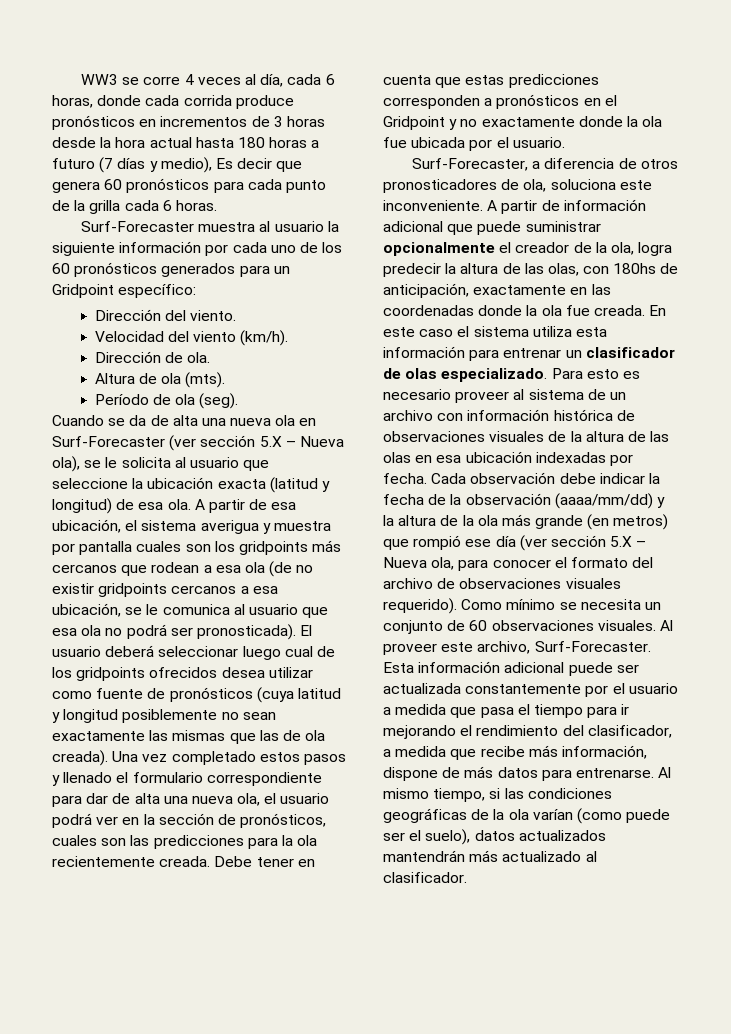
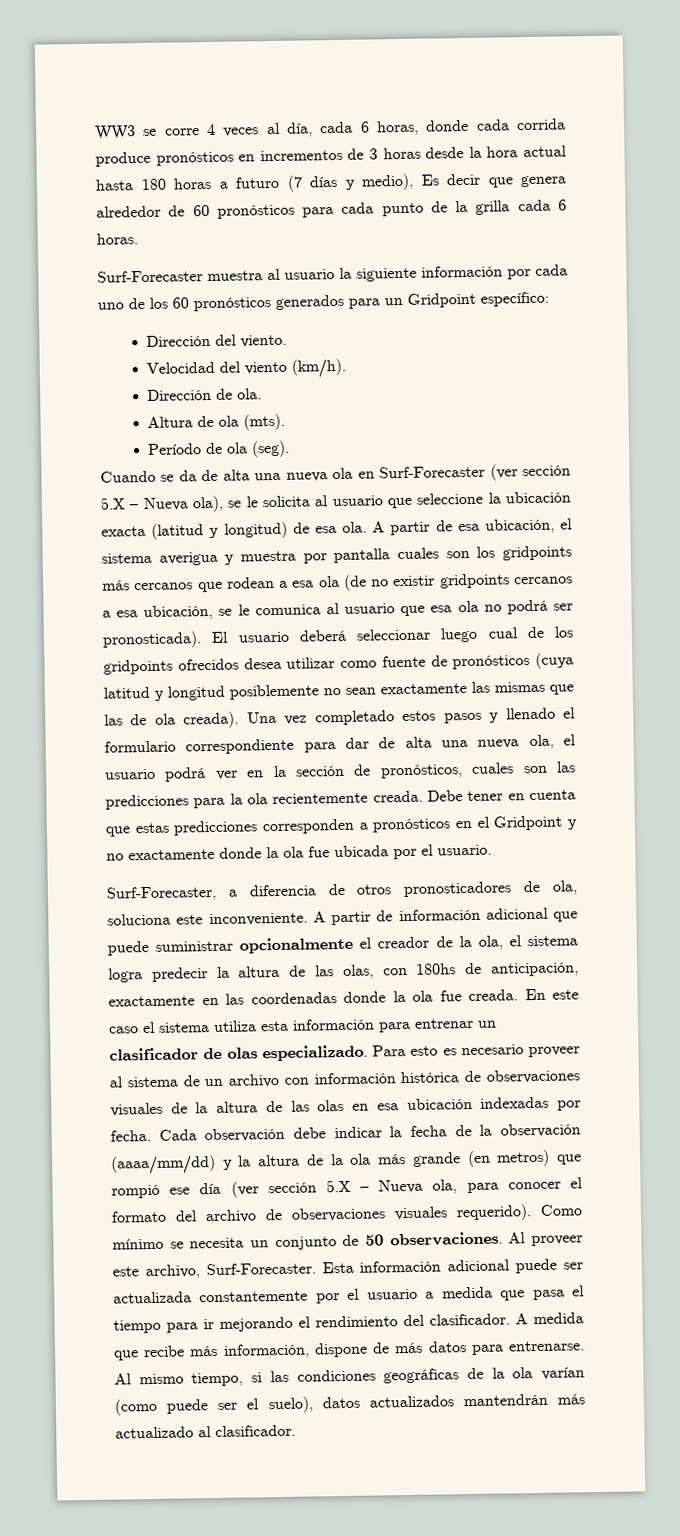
- WW3 se corre 4 veces al día, cada 6 horas, donde cada corrida produce pronósticos en incrementos de 3 horas desde la hora actual hasta 180 horas a futuro (7 días y medio), Es decir que genera 60 pronósticos para cada punto de la grilla cada 6 horas.
+ WW3 se corre 4 veces al día, cada 6 horas, donde cada corrida produce pronósticos en incrementos de 3 horas desde la hora actual hasta 180 horas a futuro (7 días y medio), Es decir que genera alrededor de 60 pronósticos para cada punto de la grilla cada 6 horas.
- A partir de información adicional que puede suministrar opcionalmente el creador de la ola, logra predecir la altura de las olas, con 180hs de anticipación, exactamente en las coordenadas donde la ola fue creada.
+ A partir de información adicional que puede suministrar opcionalmente el creador de la ola, el sistema logra predecir la altura de las olas, con 180hs de anticipación, exactamente en las coordenadas donde la ola fue creada.
- Como mínimo se necesita un conjunto de 60 observaciones visuales.
+ Como mínimo se necesita un conjunto de 50 observaciones.
- Esta información adicional puede ser actualizada constantemente por el usuario a medida que pasa el tiempo para ir mejorando el rendimiento del clasificador, a medida que recibe más información, dispone de más datos para entrenarse.
+ Esta información adicional puede ser actualizada constantemente por el usuario a medida que pasa el tiempo para ir mejorando el rendimiento del clasificador. A medida que recibe más información, dispone de más datos para entrenarse.

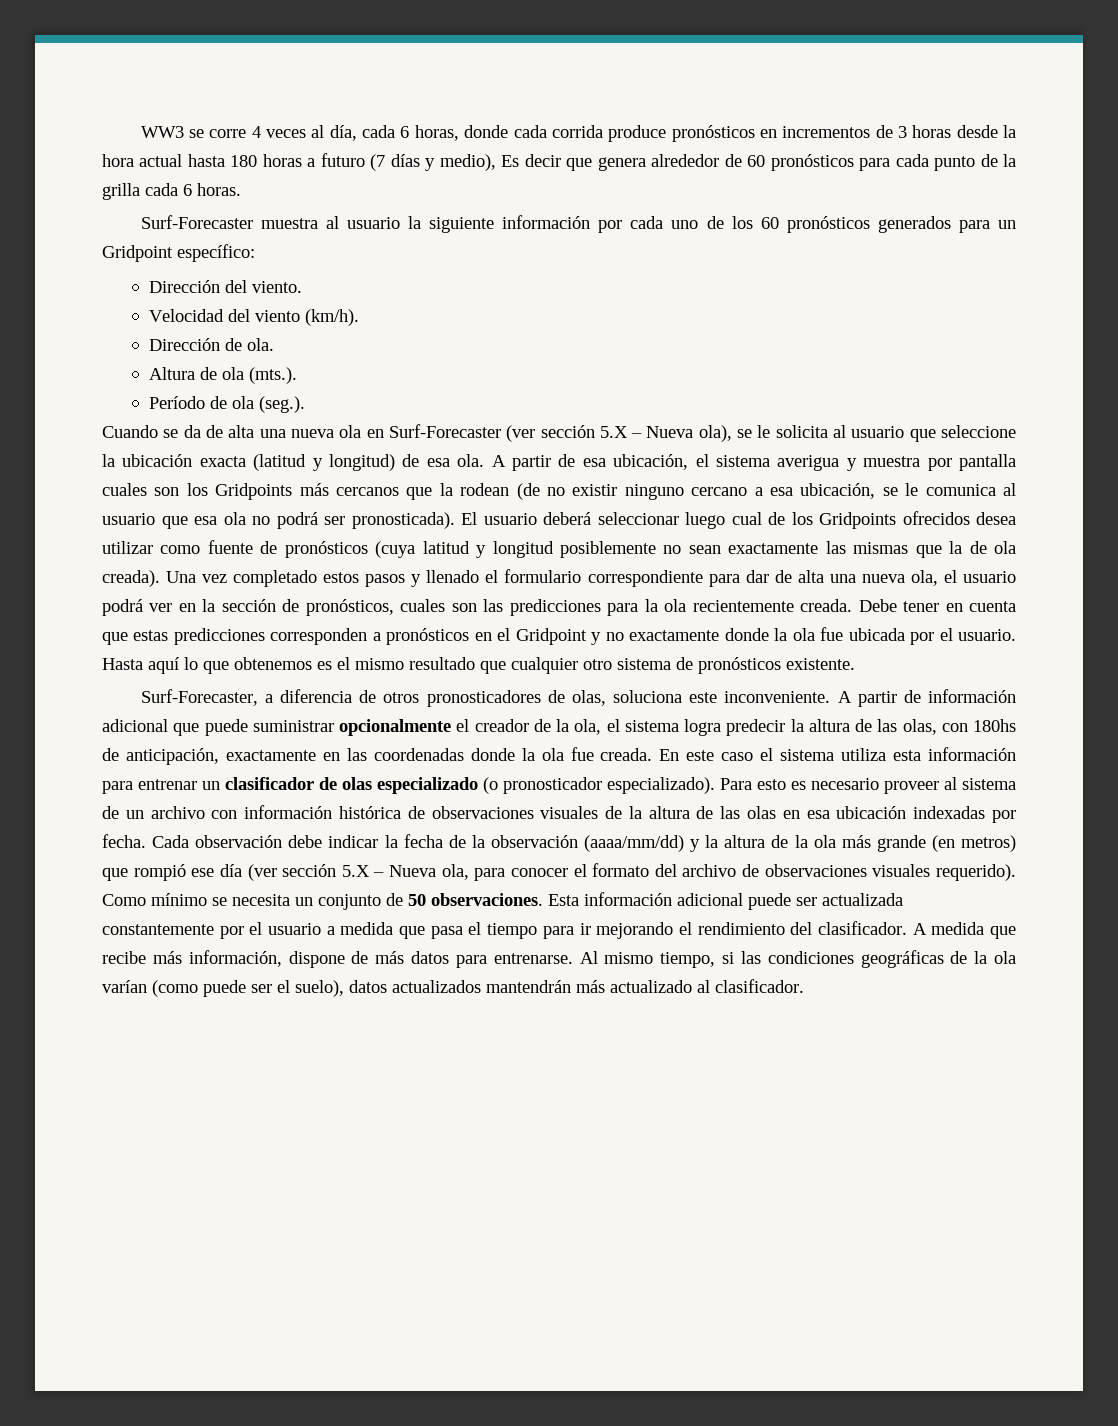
- Altura de ola (mts).
+ Altura de ola (mts.).
- Período de ola (seg).
+ Período de ola (seg.).
- A partir de esa ubicación, el sistema averigua y muestra por pantalla cuales son los gridpoints más cercanos que rodean a esa ola (de no existir gridpoints cercanos a esa ubicación, se le comunica al usuario que esa ola no podrá ser pronosticada).
+ A partir de esa ubicación, el sistema averigua y muestra por pantalla cuales son los Gridpoints más cercanos que la rodean (de no existir ninguno cercano a esa ubicación, se le comunica al usuario que esa ola no podrá ser pronosticada).
- El usuario deberá seleccionar luego cual de los gridpoints ofrecidos desea utilizar como fuente de pronósticos (cuya latitud y longitud posiblemente no sean exactamente las mismas que las de ola creada).
+ El usuario deberá seleccionar luego cual de los Gridpoints ofrecidos desea utilizar como fuente de pronósticos (cuya latitud y longitud posiblemente no sean exactamente las mismas que la de ola creada).
+ Hasta aquí lo que obtenemos es el mismo resultado que cualquier otro sistema de pronósticos existente.
- Surf-Forecaster, a diferencia de otros pronosticadores de ola, soluciona este inconveniente.
+ Surf-Forecaster, a diferencia de otros pronosticadores de olas, soluciona este inconveniente.
- En este caso el sistema utiliza esta información para entrenar un clasificador de olas especializado.
+ En este caso el sistema utiliza esta información para entrenar un clasificador de olas especializado (o pronosticador especializado).
- Al proveer este archivo, Surf-Forecaster.

